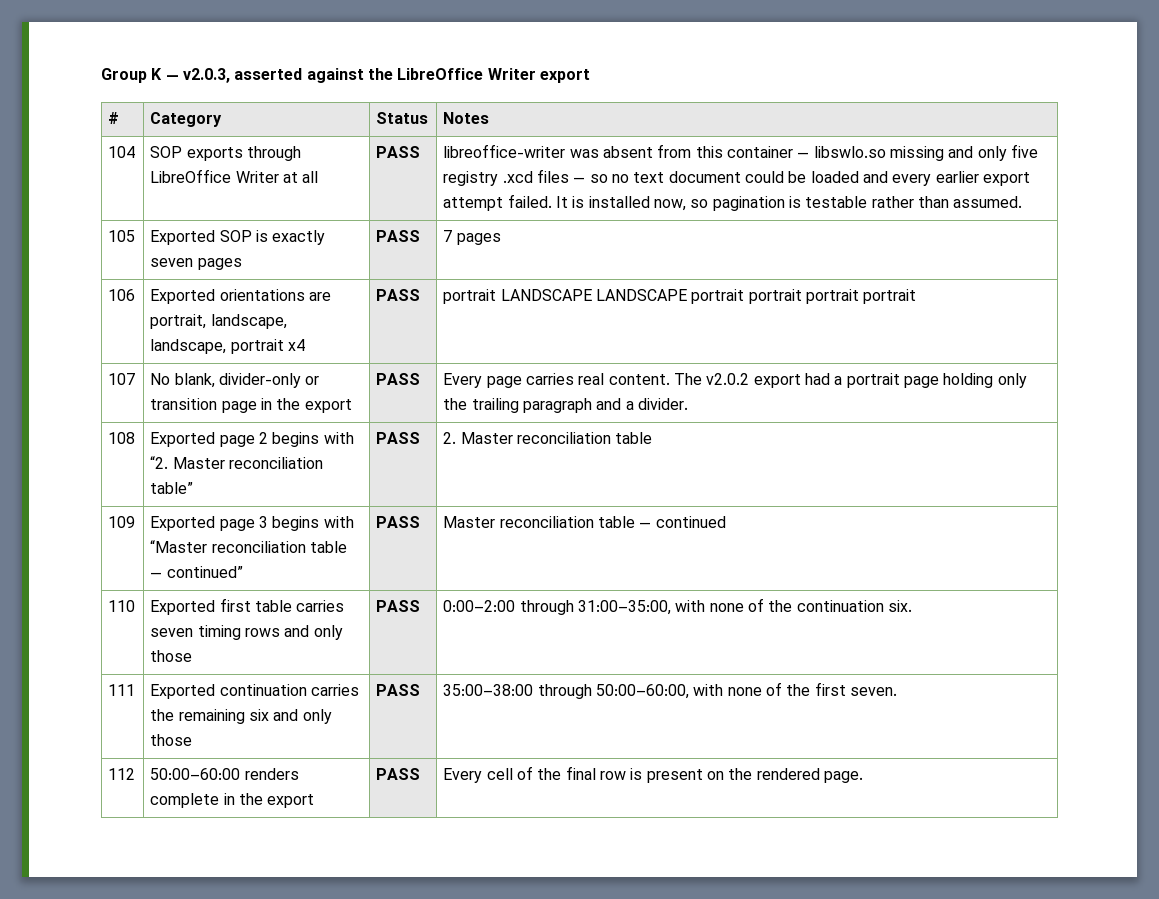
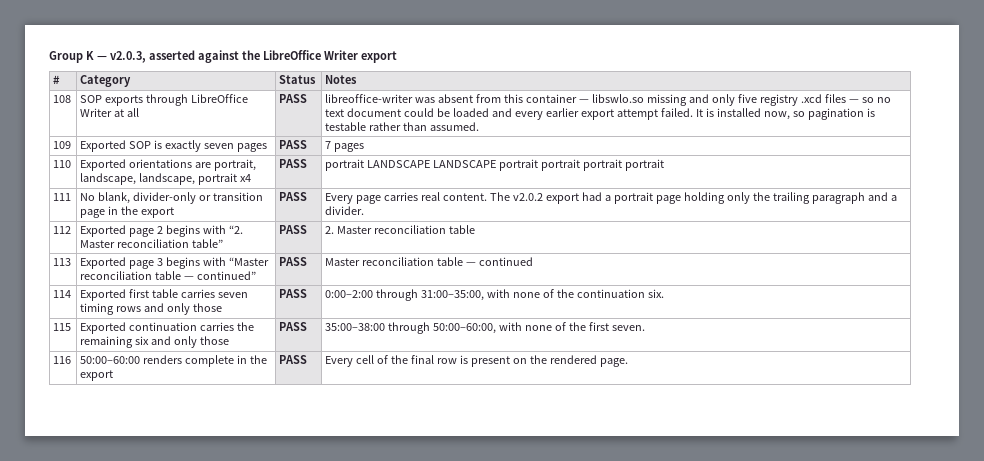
- 104
+ 108
- 105 | Exported SOP is exactly seven pages | PASS | 7 pages
+ 109 | Exported SOP is exactly seven pages | PASS | 7 pages
- 106 | Exported orientations are portrait, landscape, landscape, portrait x4 | PASS | portrait LANDSCAPE LANDSCAPE portrait portrait portrait portrait
+ 110 | Exported orientations are portrait, landscape, landscape, portrait x4 | PASS | portrait LANDSCAPE LANDSCAPE portrait portrait portrait portrait
- 107 | No blank, divider-only or transition page in the export | PASS | Every page carries real content. The v2.0.2 export had a portrait page holding only the trailing paragraph and a divider.
+ 111 | No blank, divider-only or transition page in the export | PASS | Every page carries real content. The v2.0.2 export had a portrait page holding only the trailing paragraph and a divider.
- 108 | Exported page 2 begins with “2. Master reconciliation table” | PASS | 2. Master reconciliation table
+ 112 | Exported page 2 begins with “2. Master reconciliation table” | PASS | 2. Master reconciliation table
- 109 | Exported page 3 begins with “Master reconciliation table — continued” | PASS | Master reconciliation table — continued
+ 113 | Exported page 3 begins with “Master reconciliation table — continued” | PASS | Master reconciliation table — continued
- 110 | Exported first table carries seven timing rows and only those | PASS | 0:00–2:00 through 31:00–35:00, with none of the continuation six.
+ 114 | Exported first table carries seven timing rows and only those | PASS | 0:00–2:00 through 31:00–35:00, with none of the continuation six.
- 111 | Exported continuation carries the remaining six and only those | PASS | 35:00–38:00 through 50:00–60:00, with none of the first seven.
+ 115 | Exported continuation carries the remaining six and only those | PASS | 35:00–38:00 through 50:00–60:00, with none of the first seven.
- 112 | 50:00–60:00 renders complete in the export | PASS | Every cell of the final row is present on the rendered page.
+ 116 | 50:00–60:00 renders complete in the export | PASS | Every cell of the final row is present on the rendered page.

